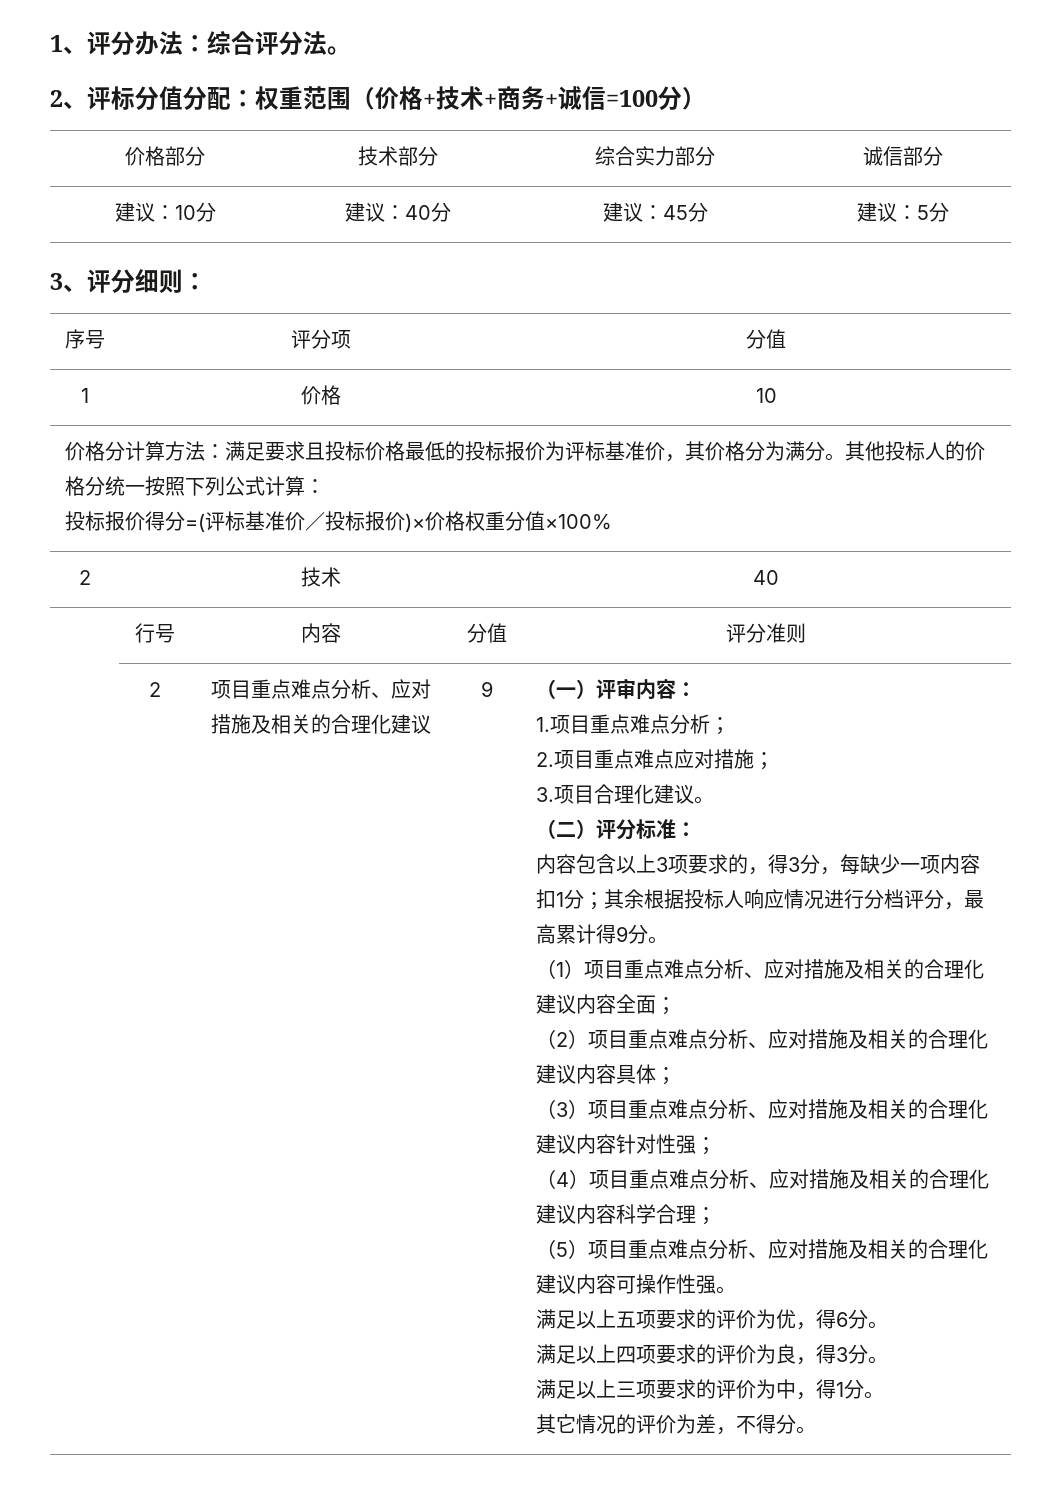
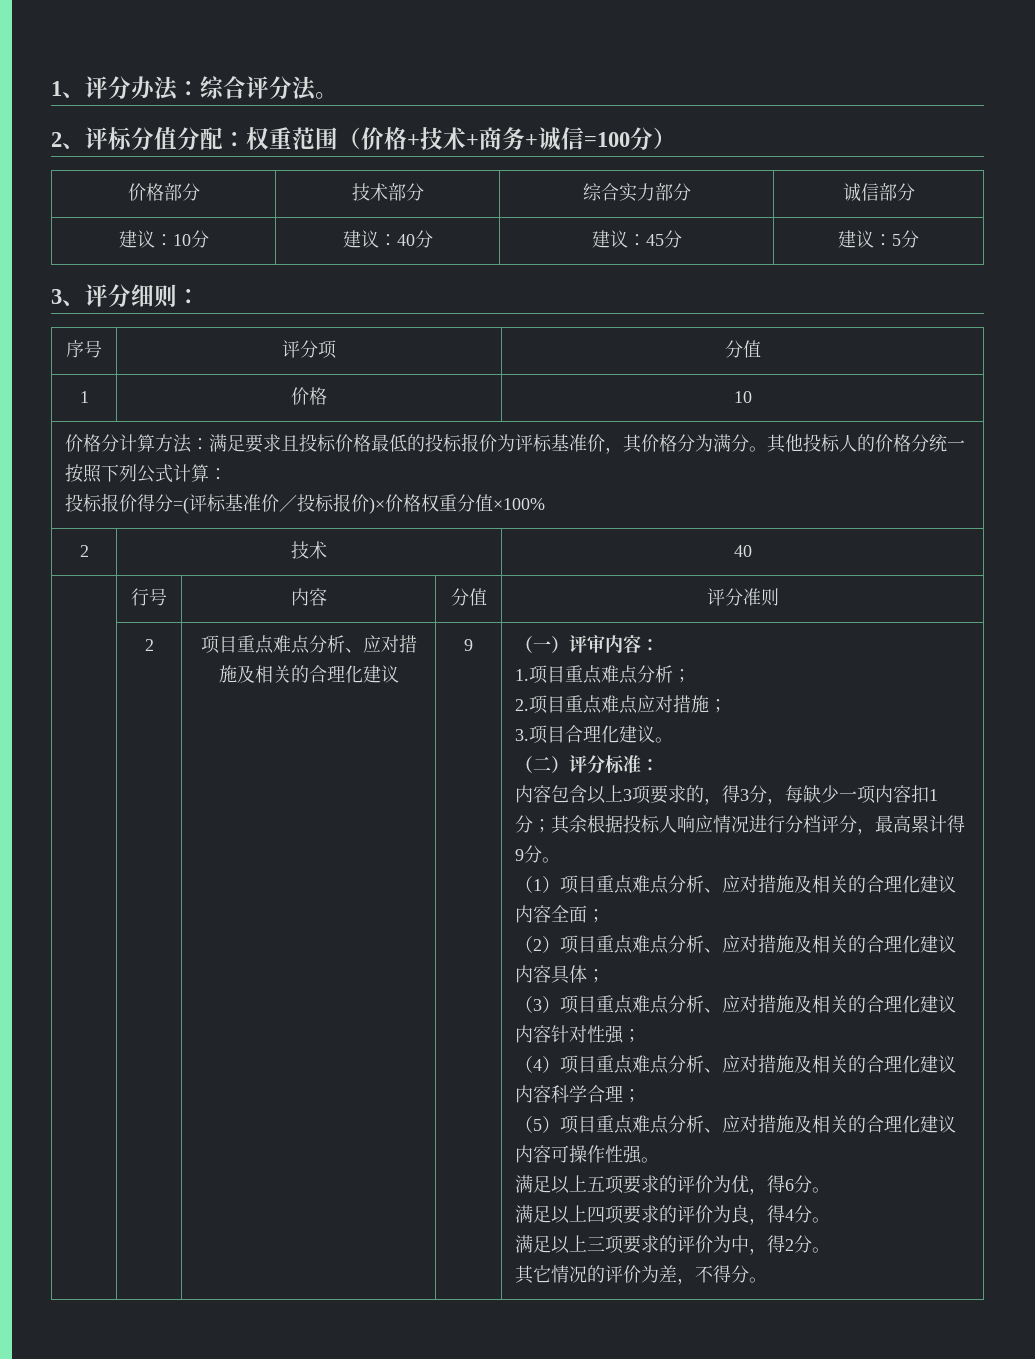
- 满足以上四项要求的评价为良，得3分。
+ 满足以上四项要求的评价为良，得4分。
- 满足以上三项要求的评价为中，得1分。
+ 满足以上三项要求的评价为中，得2分。

